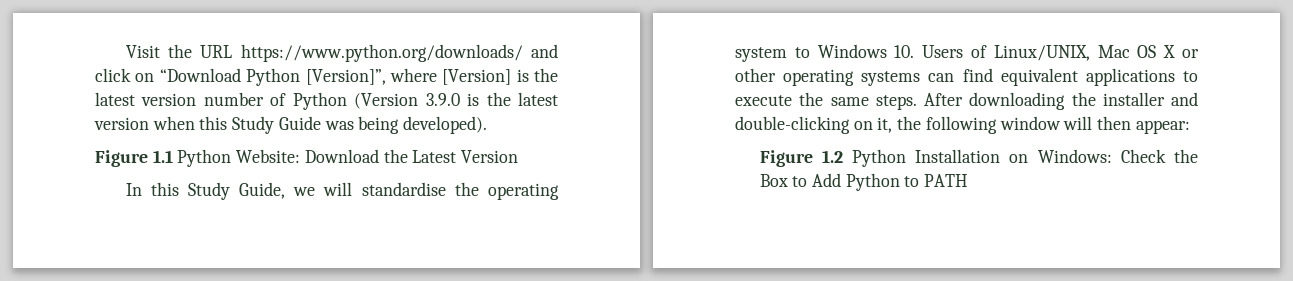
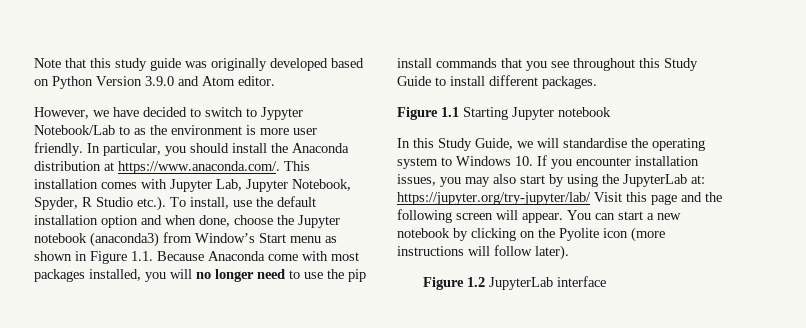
- Visit the URL https://www.python.org/downloads/ and click on “Download Python [Version]”, where [Version] is the latest version number of Python (Version 3.9.0 is the latest version when this Study Guide was being developed).
- Figure 1.1 Python Website: Download the Latest Version
+ Note that this study guide was originally developed based on Python Version 3.9.0 and Atom editor.
+ However, we have decided to switch to Jypyter Notebook/Lab to as the environment is more user friendly. In particular, you should install the Anaconda distribution at https://www.anaconda.com/. This installation comes with Jupyter Lab, Jupyter Notebook, Spyder, R Studio etc.). To install, use the default installation option and when done, choose the Jupyter notebook (anaconda3) from Window’s Start menu as shown in Figure 1.1. Because Anaconda come with most packages installed, you will no longer need to use the pip install commands that you see throughout this Study Guide to install different packages.
+ Figure 1.1 Starting Jupyter notebook
- In this Study Guide, we will standardise the operating system to Windows 10. Users of Linux/UNIX, Mac OS X or other operating systems can find equivalent applications to execute the same steps. After downloading the installer and double-clicking on it, the following window will then appear:
- Figure 1.2 Python Installation on Windows: Check the Box to Add Python to PATH
+ In this Study Guide, we will standardise the operating system to Windows 10. If you encounter installation issues, you may also start by using the JupyterLab at: https://jupyter.org/try-jupyter/lab/ Visit this page and the following screen will appear. You can start a new notebook by clicking on the Pyolite icon (more instructions will follow later).
+ Figure 1.2 JupyterLab interface

